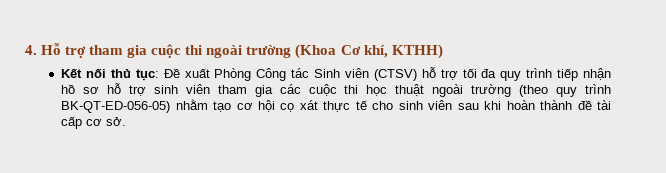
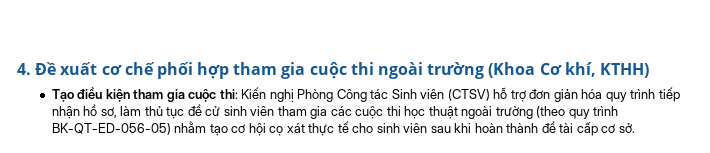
- 4. Hỗ trợ tham gia cuộc thi ngoài trường (Khoa Cơ khí, KTHH)
+ 4. Đề xuất cơ chế phối hợp tham gia cuộc thi ngoài trường (Khoa Cơ khí, KTHH)
- Kết nối thủ tục: Đề xuất Phòng Công tác Sinh viên (CTSV) hỗ trợ tối đa quy trình tiếp nhận hồ sơ hỗ trợ sinh viên tham gia các cuộc thi học thuật ngoài trường (theo quy trình BK-QT-ED-056-05) nhằm tạo cơ hội cọ xát thực tế cho sinh viên sau khi hoàn thành đề tài cấp cơ sở.
+ Tạo điều kiện tham gia cuộc thi: Kiến nghị Phòng Công tác Sinh viên (CTSV) hỗ trợ đơn giản hóa quy trình tiếp nhận hồ sơ, làm thủ tục đề cử sinh viên tham gia các cuộc thi học thuật ngoài trường (theo quy trình BK-QT-ED-056-05) nhằm tạo cơ hội cọ xát thực tế cho sinh viên sau khi hoàn thành đề tài cấp cơ sở.

